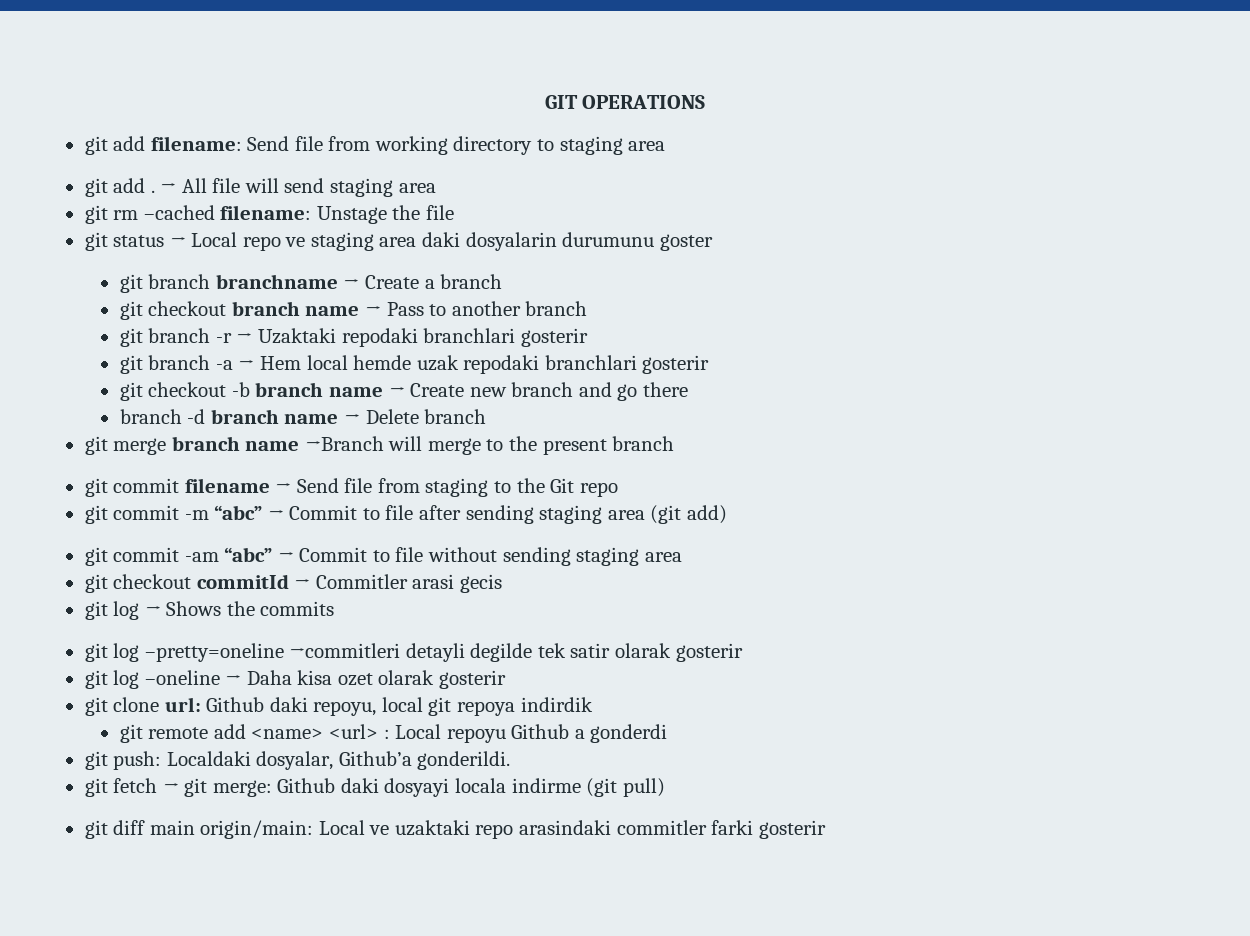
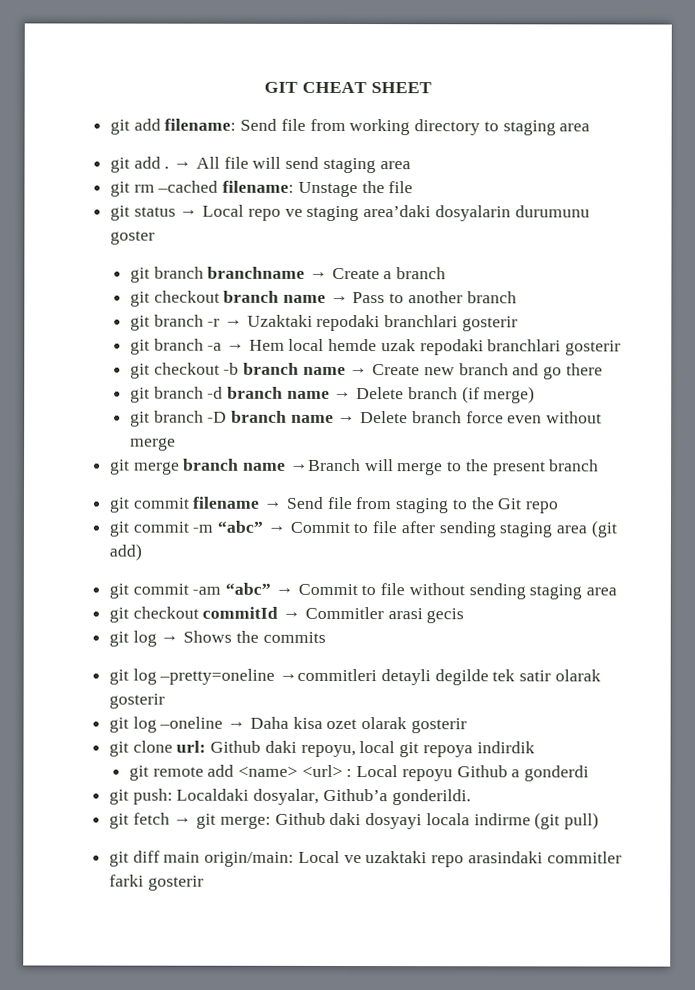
- GIT OPERATIONS
+ GIT CHEAT SHEET
- git status → Local repo ve staging area daki dosyalarin durumunu goster
+ git status → Local repo ve staging area’daki dosyalarin durumunu goster
- branch -d branch name → Delete branch
+ git branch -d branch name → Delete branch (if merge)
+ git branch -D branch name → Delete branch force even without merge

